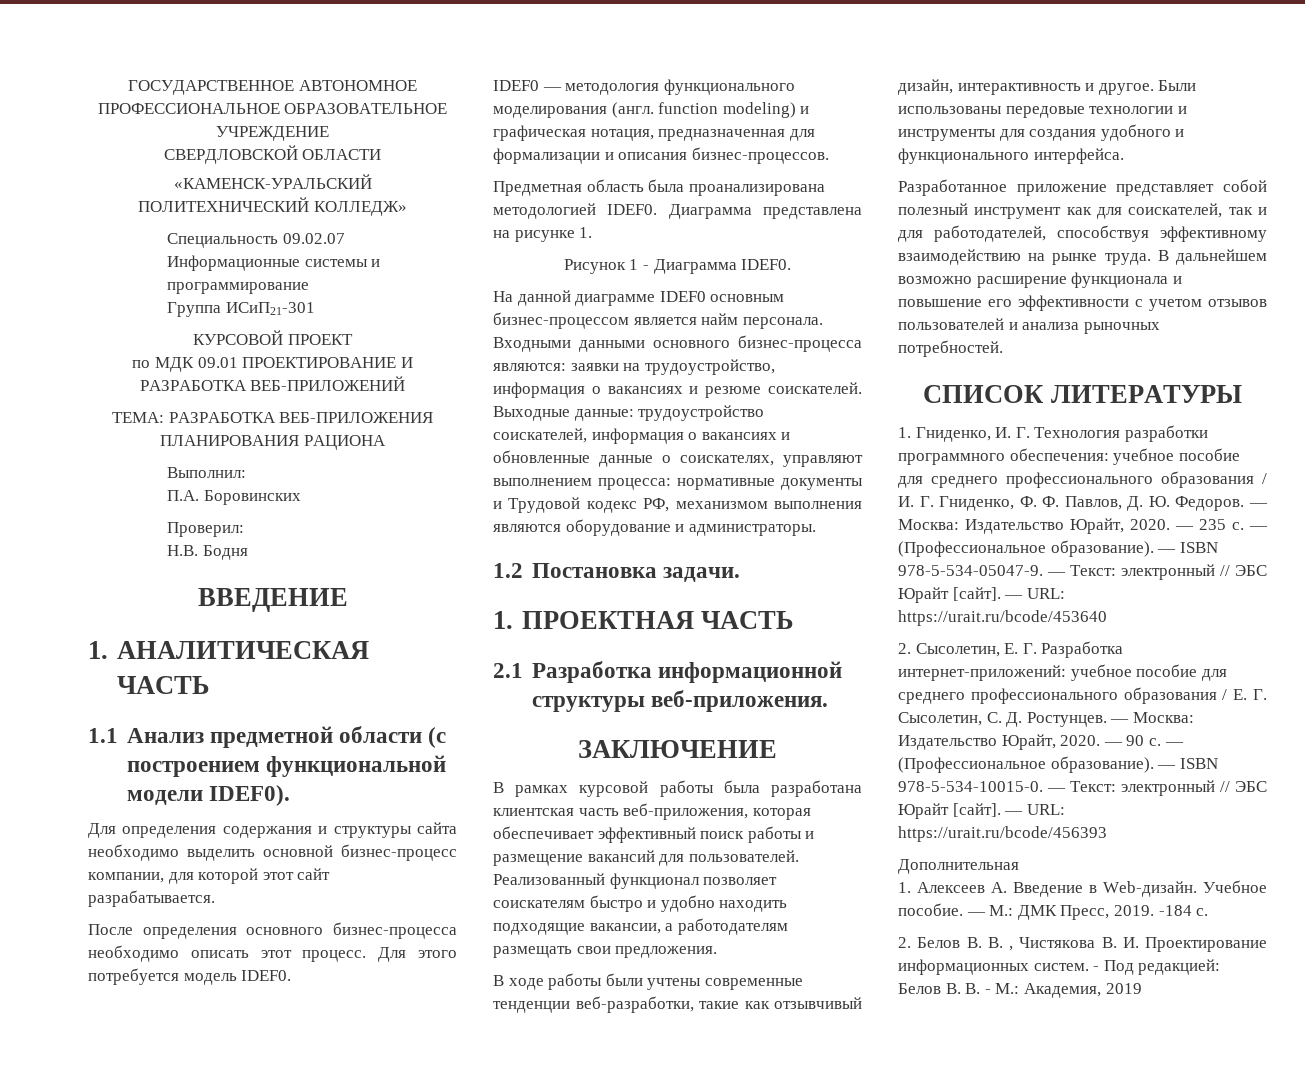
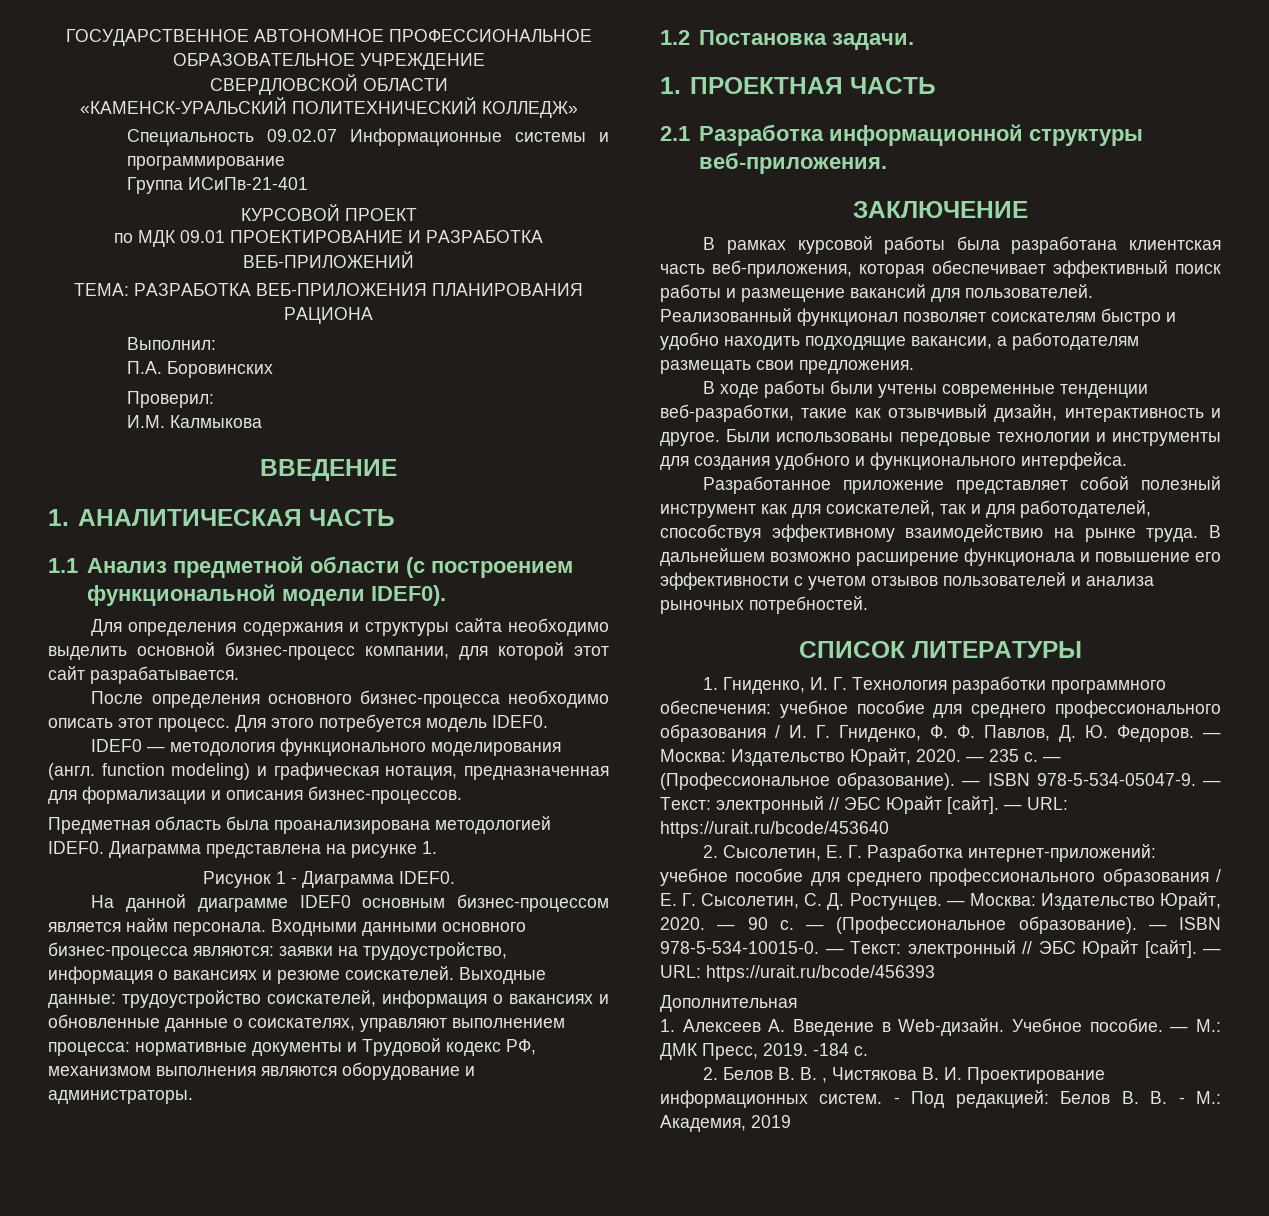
- Группа ИСиП21-301
+ Группа ИСиПв-21-401
- Н.В. Бодня
+ И.М. Калмыкова

